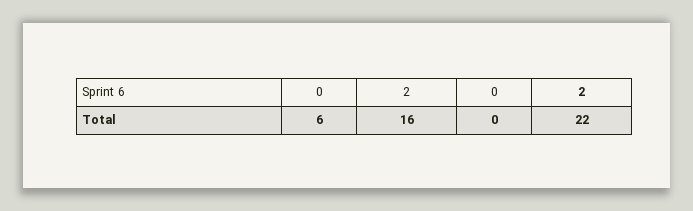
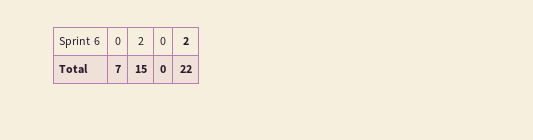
- Total | 6 | 16 | 0 | 22
+ Total | 7 | 15 | 0 | 22

